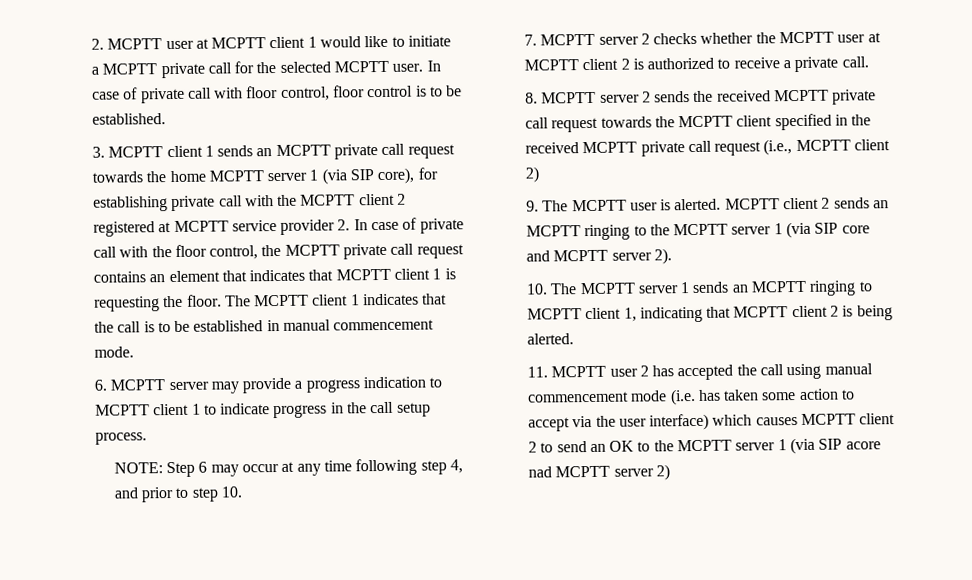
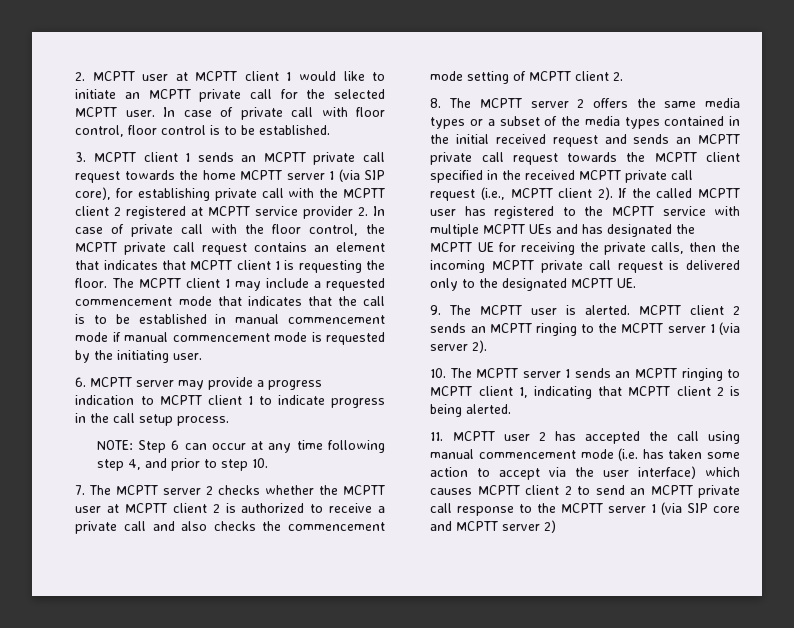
- 2. MCPTT user at MCPTT client 1 would like to initiate a MCPTT private call for the selected MCPTT user.
+ 2. MCPTT user at MCPTT client 1 would like to initiate an MCPTT private call for the selected MCPTT user.
- The MCPTT client 1 indicates that the call is to be established in manual commencement mode.
+ The MCPTT client 1 may include a requested commencement mode that indicates that the call is to be established in manual commencement mode if manual commencement mode is requested by the initiating user.
- NOTE: Step 6 may occur at any time following step 4, and prior to step 10.
+ NOTE: Step 6 can occur at any time following step 4, and prior to step 10.
- 7. MCPTT server 2 checks whether the MCPTT user at MCPTT client 2 is authorized to receive a private call.
+ 7. The MCPTT server 2 checks whether the MCPTT user at MCPTT client 2 is authorized to receive a private call and also checks the commencement mode setting of MCPTT client 2.
- 8. MCPTT server 2 sends the received MCPTT private call request towards the MCPTT client specified in the received MCPTT private call request (i.e., MCPTT client 2)
+ 8. The MCPTT server 2 offers the same media types or a subset of the media types contained in the initial received request and sends an MCPTT private call request towards the MCPTT client specified in the received MCPTT private call request (i.e., MCPTT client 2). If the called MCPTT user has registered to the MCPTT service with multiple MCPTT UEs and has designated the MCPTT UE for receiving the private calls, then the incoming MCPTT private call request is delivered only to the designated MCPTT UE.
- MCPTT client 2 sends an MCPTT ringing to the MCPTT server 1 (via SIP core and MCPTT server 2).
+ MCPTT client 2 sends an MCPTT ringing to the MCPTT server 1 (via server 2).
- 11. MCPTT user 2 has accepted the call using manual commencement mode (i.e. has taken some action to accept via the user interface) which causes MCPTT client 2 to send an OK to the MCPTT server 1 (via SIP acore nad MCPTT server 2)
+ 11. MCPTT user 2 has accepted the call using manual commencement mode (i.e. has taken some action to accept via the user interface) which causes MCPTT client 2 to send an MCPTT private call response to the MCPTT server 1 (via SIP core and MCPTT server 2)

